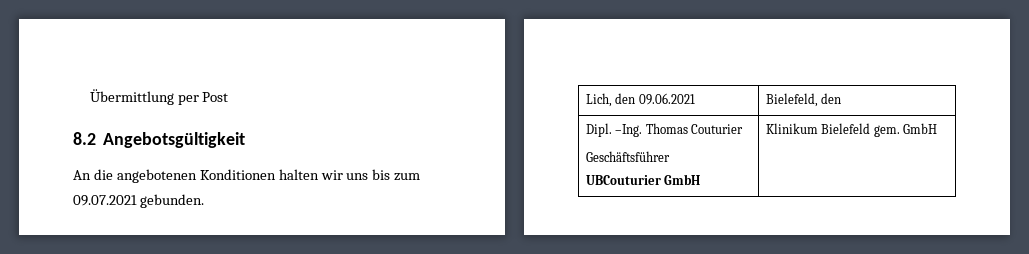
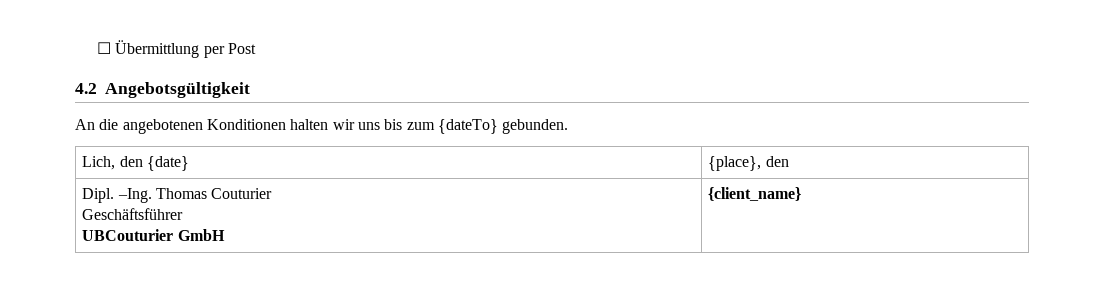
- Übermittlung per Post
+ ☐ Übermittlung per Post
- 8.2 Angebotsgültigkeit
+ 4.2 Angebotsgültigkeit
- An die angebotenen Konditionen halten wir uns bis zum 09.07.2021 gebunden.
+ An die angebotenen Konditionen halten wir uns bis zum {dateTo} gebunden.
- Lich, den 09.06.2021 | Bielefeld, den
+ Lich, den {date} | {place}, den
  Dipl. –Ing. Thomas Couturier
  Geschäftsführer
- UBCouturier GmbH | Klinikum Bielefeld gem. GmbH
+ UBCouturier GmbH | {client_name}

